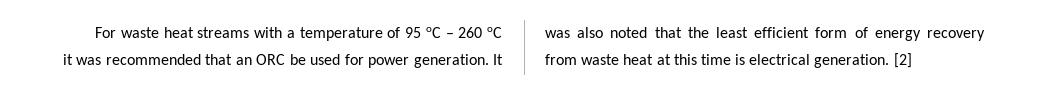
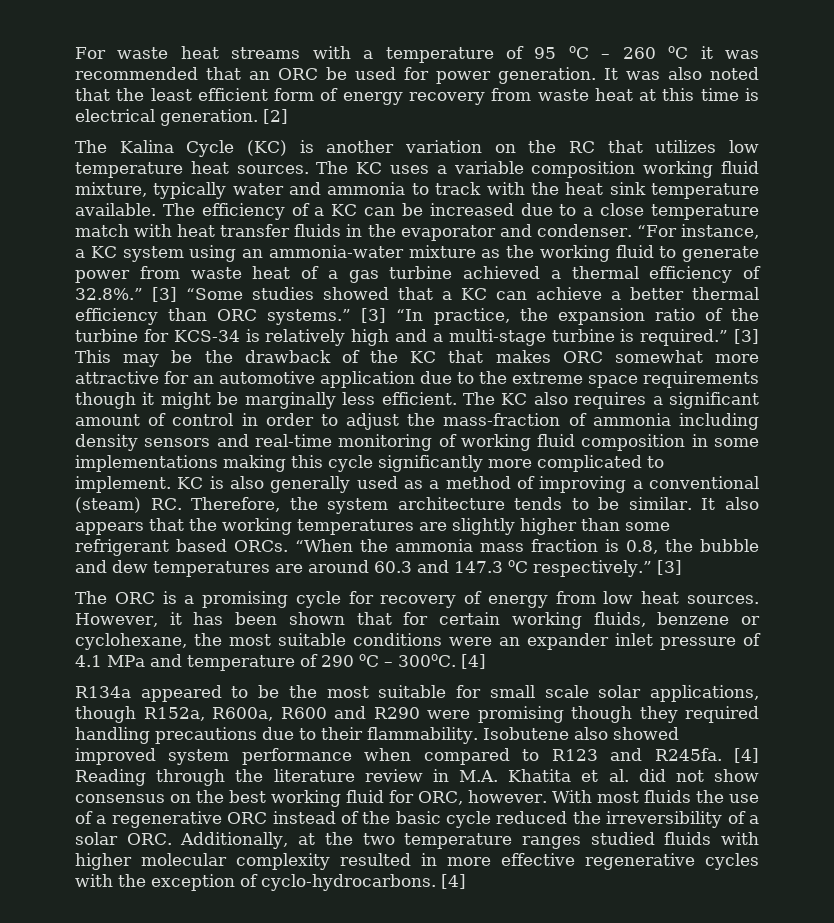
+ The Kalina Cycle (KC) is another variation on the RC that utilizes low temperature heat sources. The KC uses a variable composition working fluid mixture, typically water and ammonia to track with the heat sink temperature available. The efficiency of a KC can be increased due to a close temperature match with heat transfer fluids in the evaporator and condenser. “For instance, a KC system using an ammonia-water mixture as the working fluid to generate power from waste heat of a gas turbine achieved a thermal efficiency of 32.8%.” [3] “Some studies showed that a KC can achieve a better thermal efficiency than ORC systems.” [3] “In practice, the expansion ratio of the turbine for KCS-34 is relatively high and a multi-stage turbine is required.” [3] This may be the drawback of the KC that makes ORC somewhat more attractive for an automotive application due to the extreme space requirements though it might be marginally less efficient. The KC also requires a significant amount of control in order to adjust the mass-fraction of ammonia including density sensors and real-time monitoring of working fluid composition in some implementations making this cycle significantly more complicated to implement. KC is also generally used as a method of improving a conventional (steam) RC. Therefore, the system architecture tends to be similar. It also appears that the working temperatures are slightly higher than some refrigerant based ORCs. “When the ammonia mass fraction is 0.8, the bubble and dew temperatures are around 60.3 and 147.3 oC respectively.” [3]
+ The ORC is a promising cycle for recovery of energy from low heat sources. However, it has been shown that for certain working fluids, benzene or cyclohexane, the most suitable conditions were an expander inlet pressure of 4.1 MPa and temperature of 290 oC – 300oC. [4]
+ R134a appeared to be the most suitable for small scale solar applications, though R152a, R600a, R600 and R290 were promising though they required handling precautions due to their flammability. Isobutene also showed improved system performance when compared to R123 and R245fa. [4] Reading through the literature review in M.A. Khatita et al. did not show consensus on the best working fluid for ORC, however. With most fluids the use of a regenerative ORC instead of the basic cycle reduced the irreversibility of a solar ORC. Additionally, at the two temperature ranges studied fluids with higher molecular complexity resulted in more effective regenerative cycles with the exception of cyclo-hydrocarbons. [4]

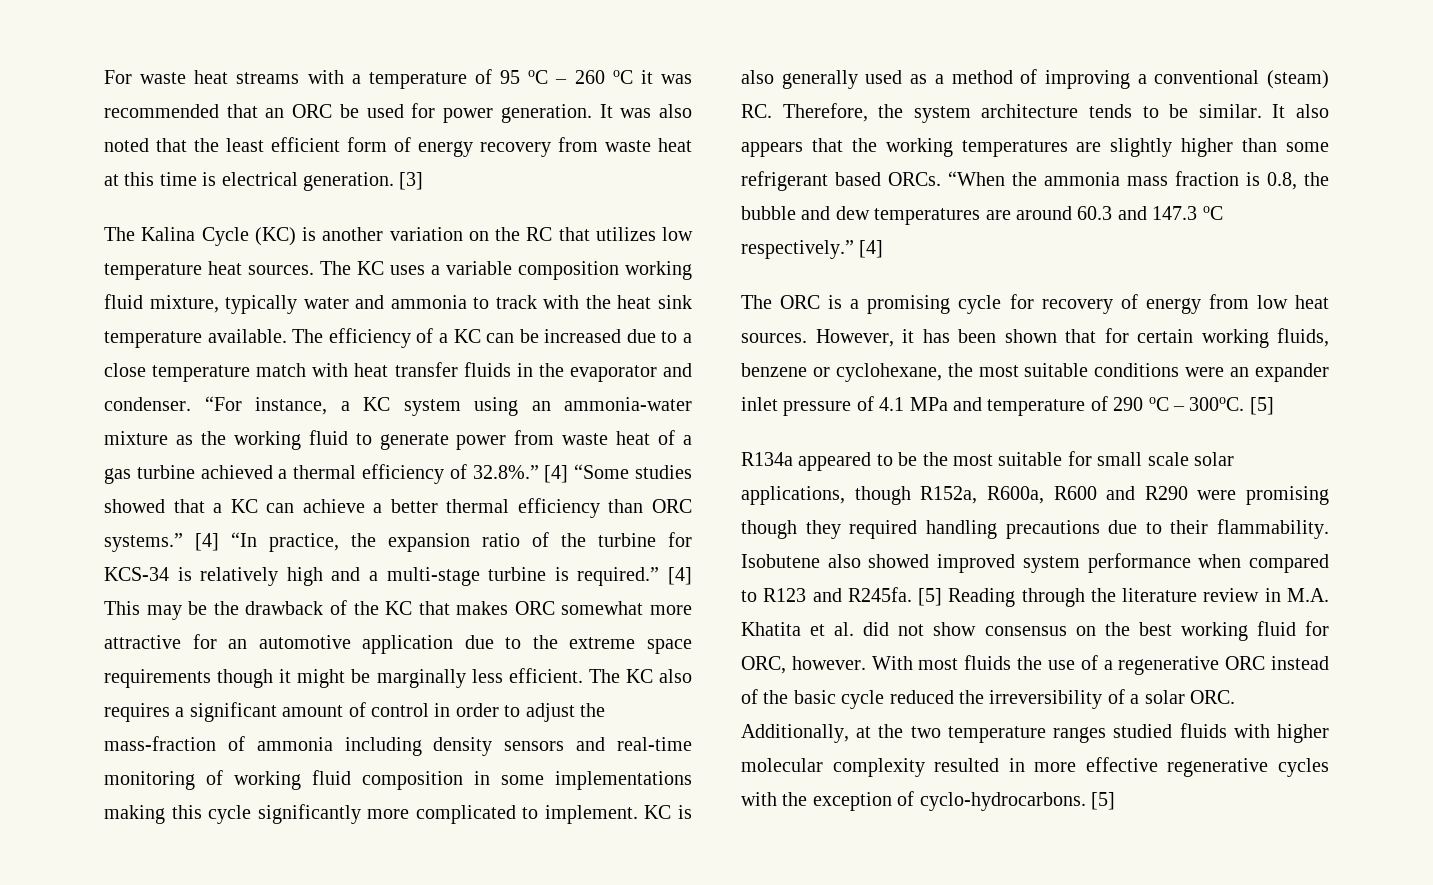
- [2]
+ [3]
- “For instance, a KC system using an ammonia-water mixture as the working fluid to generate power from waste heat of a gas turbine achieved a thermal efficiency of 32.8%.” [3] “Some studies showed that a KC can achieve a better thermal efficiency than ORC systems.”
+ “For instance, a KC system using an ammonia-water mixture as the working fluid to generate power from waste heat of a gas turbine achieved a thermal efficiency of 32.8%.” [4] “Some studies showed that a KC can achieve a better thermal efficiency than ORC systems.”
- [3] “In practice, the expansion ratio of the turbine for KCS-34 is relatively high and a multi-stage turbine is required.”
+ [4] “In practice, the expansion ratio of the turbine for KCS-34 is relatively high and a multi-stage turbine is required.”
- [3] This may be the drawback of the KC that makes ORC somewhat more attractive for an automotive application due to the extreme space requirements though it might be marginally less efficient.
+ [4] This may be the drawback of the KC that makes ORC somewhat more attractive for an automotive application due to the extreme space requirements though it might be marginally less efficient.
- “When the ammonia mass fraction is 0.8, the bubble and dew temperatures are around 60.3 and 147.3 oC respectively.” [3]
+ “When the ammonia mass fraction is 0.8, the bubble and dew temperatures are around 60.3 and 147.3 oC respectively.” [4]
- However, it has been shown that for certain working fluids, benzene or cyclohexane, the most suitable conditions were an expander inlet pressure of 4.1 MPa and temperature of 290 oC – 300oC. [4]
+ However, it has been shown that for certain working fluids, benzene or cyclohexane, the most suitable conditions were an expander inlet pressure of 4.1 MPa and temperature of 290 oC – 300oC. [5]
- [4] Reading through the literature review in M.A. Khatita et al. did not show consensus on the best working fluid for ORC, however.
+ [5] Reading through the literature review in M.A. Khatita et al. did not show consensus on the best working fluid for ORC, however.
- With most fluids the use of a regenerative ORC instead of the basic cycle reduced the irreversibility of a solar ORC. Additionally, at the two temperature ranges studied fluids with higher molecular complexity resulted in more effective regenerative cycles with the exception of cyclo-hydrocarbons. [4]
+ With most fluids the use of a regenerative ORC instead of the basic cycle reduced the irreversibility of a solar ORC. Additionally, at the two temperature ranges studied fluids with higher molecular complexity resulted in more effective regenerative cycles with the exception of cyclo-hydrocarbons. [5]

